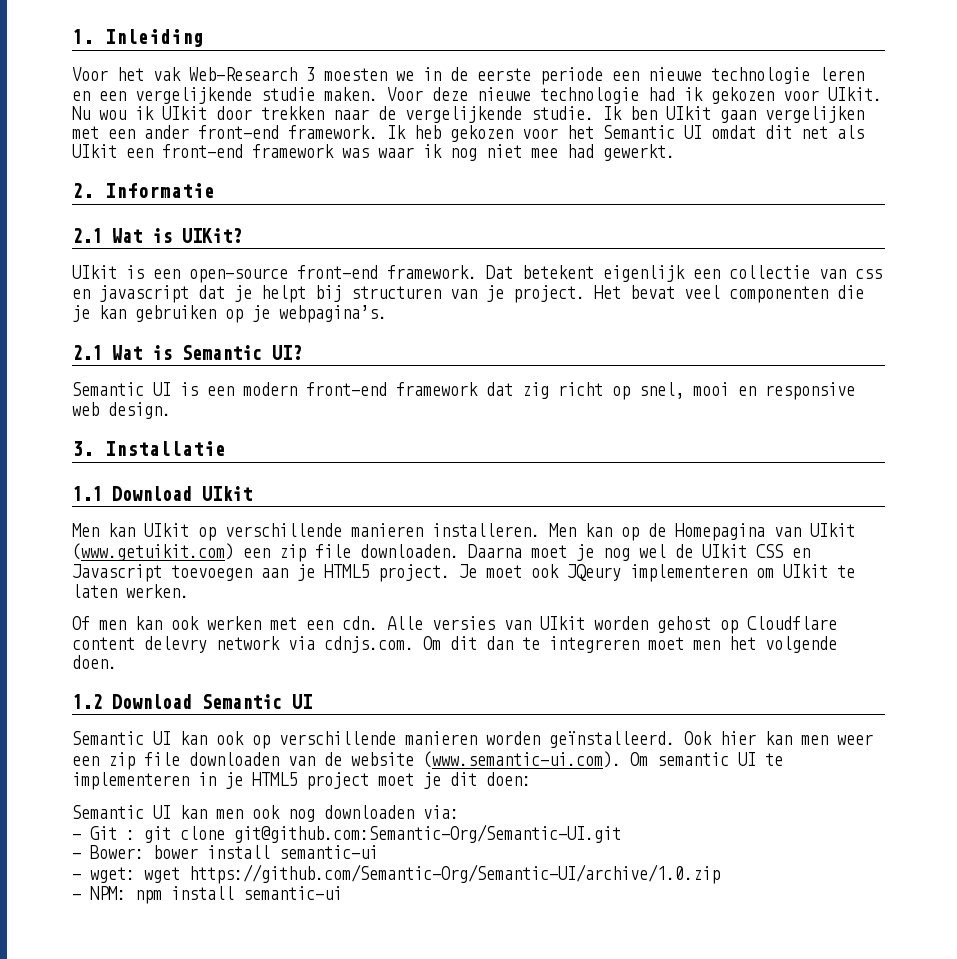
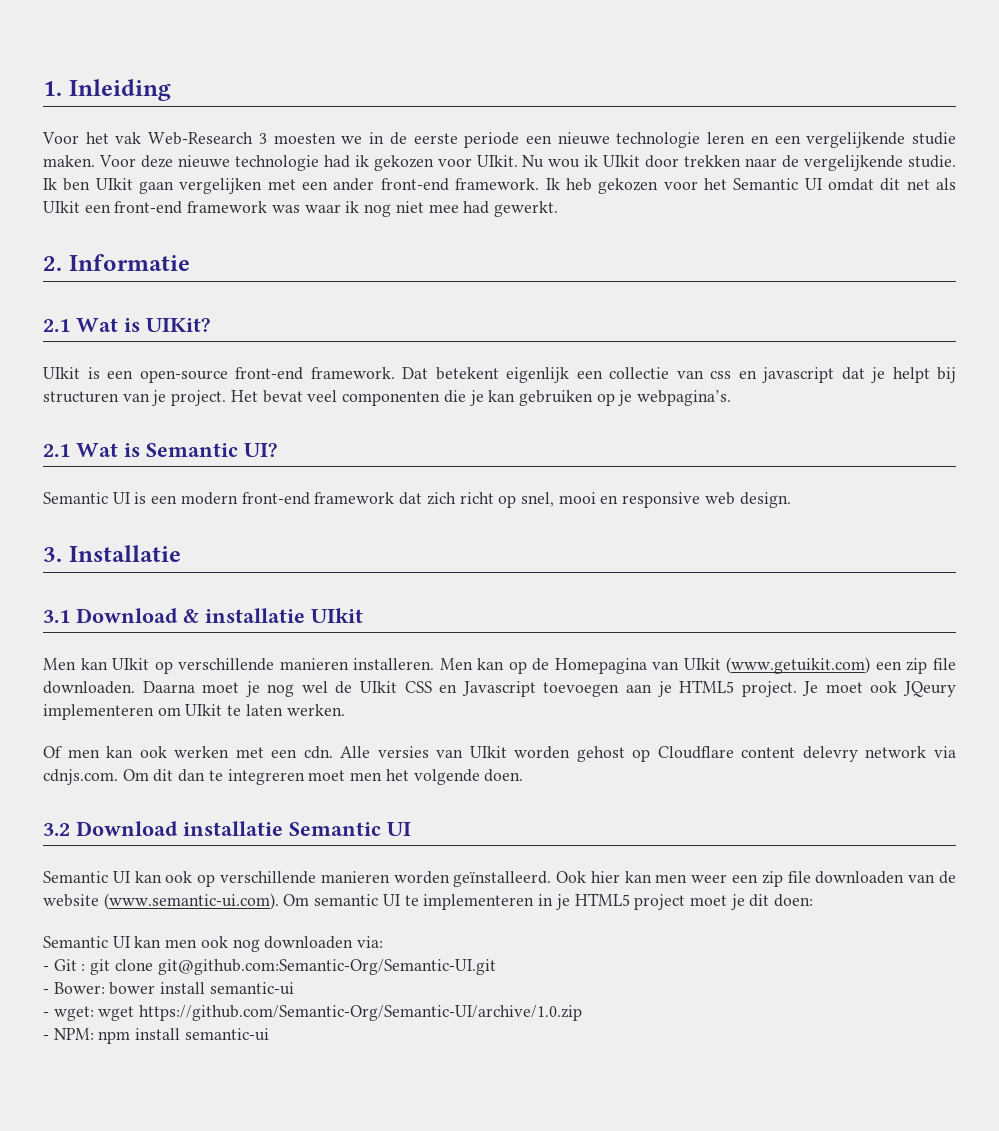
- Semantic UI is een modern front-end framework dat zig richt op snel, mooi en responsive web design.
+ Semantic UI is een modern front-end framework dat zich richt op snel, mooi en responsive web design.
- 1.1 Download UIkit
+ 3.1 Download & installatie UIkit
- 1.2 Download Semantic UI
+ 3.2 Download installatie Semantic UI

